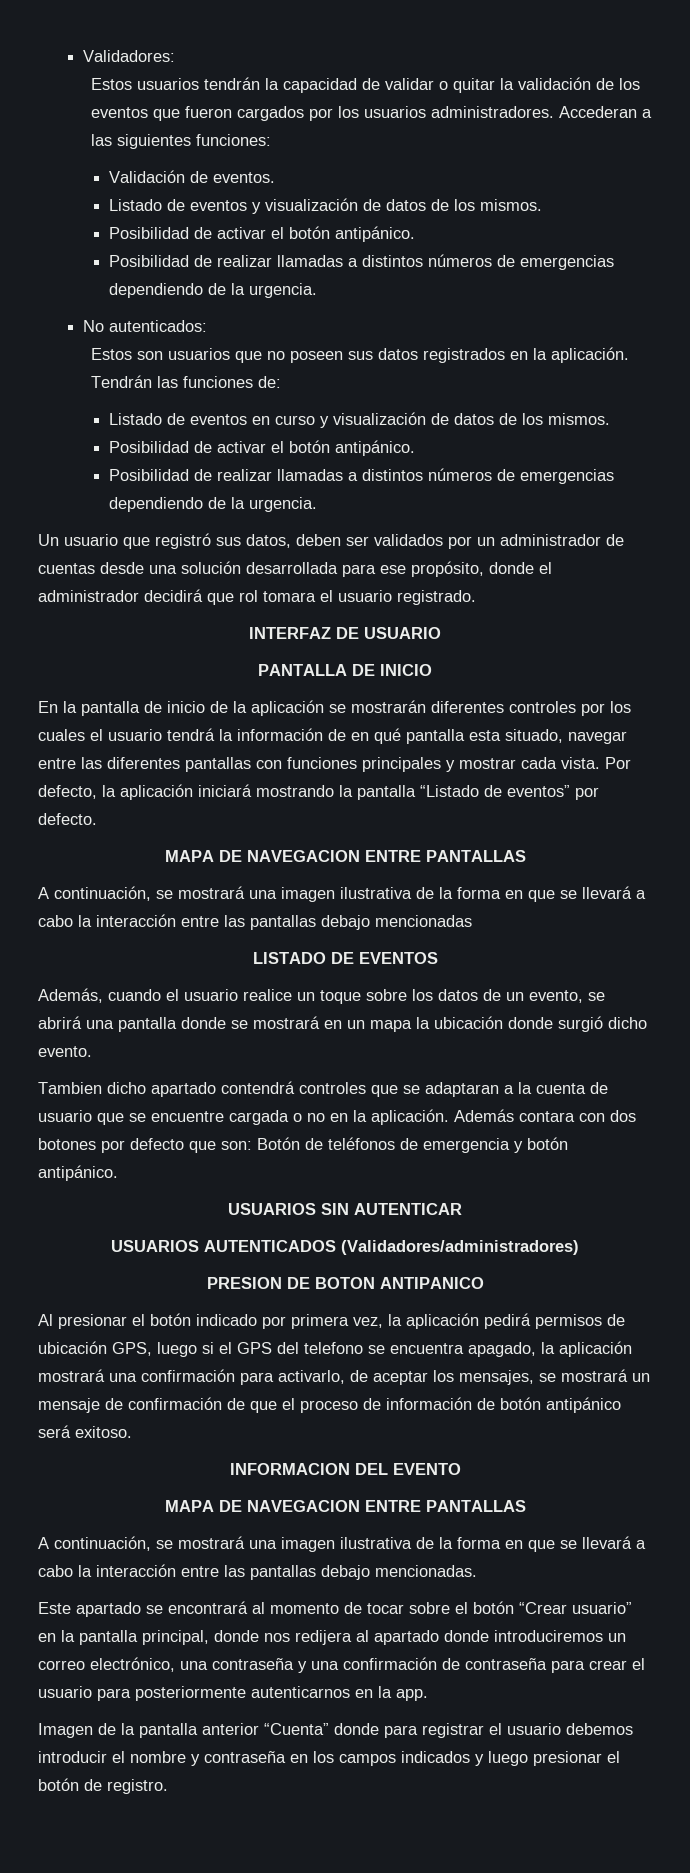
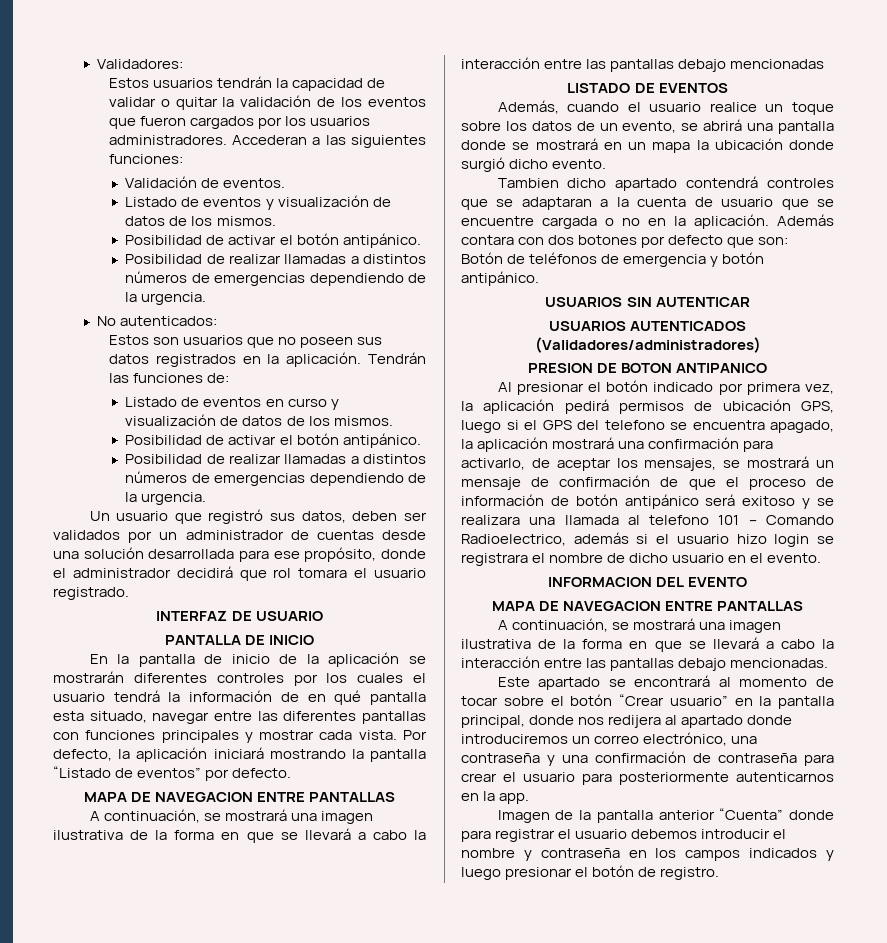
- Al presionar el botón indicado por primera vez, la aplicación pedirá permisos de ubicación GPS, luego si el GPS del telefono se encuentra apagado, la aplicación mostrará una confirmación para activarlo, de aceptar los mensajes, se mostrará un mensaje de confirmación de que el proceso de información de botón antipánico será exitoso.
+ Al presionar el botón indicado por primera vez, la aplicación pedirá permisos de ubicación GPS, luego si el GPS del telefono se encuentra apagado, la aplicación mostrará una confirmación para activarlo, de aceptar los mensajes, se mostrará un mensaje de confirmación de que el proceso de información de botón antipánico será exitoso y se realizara una llamada al telefono 101 – Comando Radioelectrico, además si el usuario hizo login se registrara el nombre de dicho usuario en el evento.

